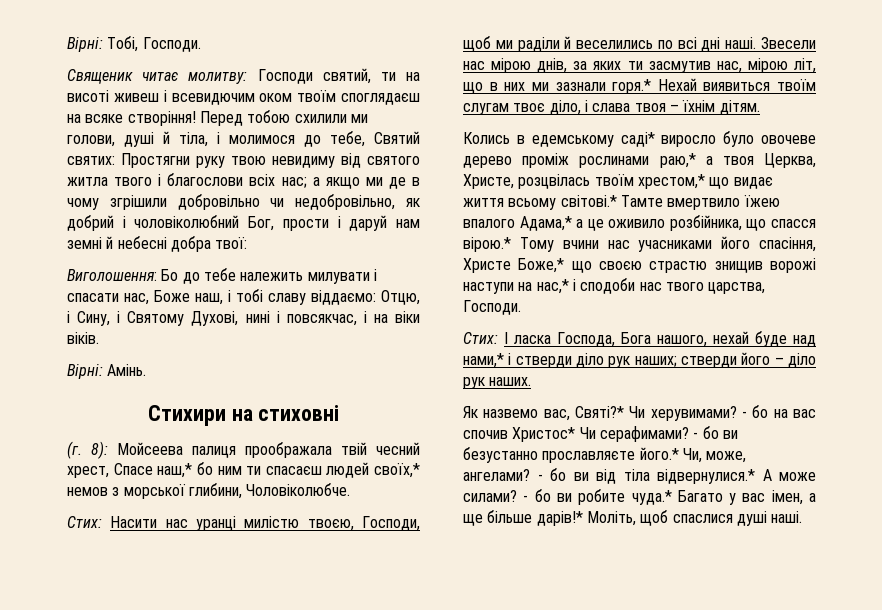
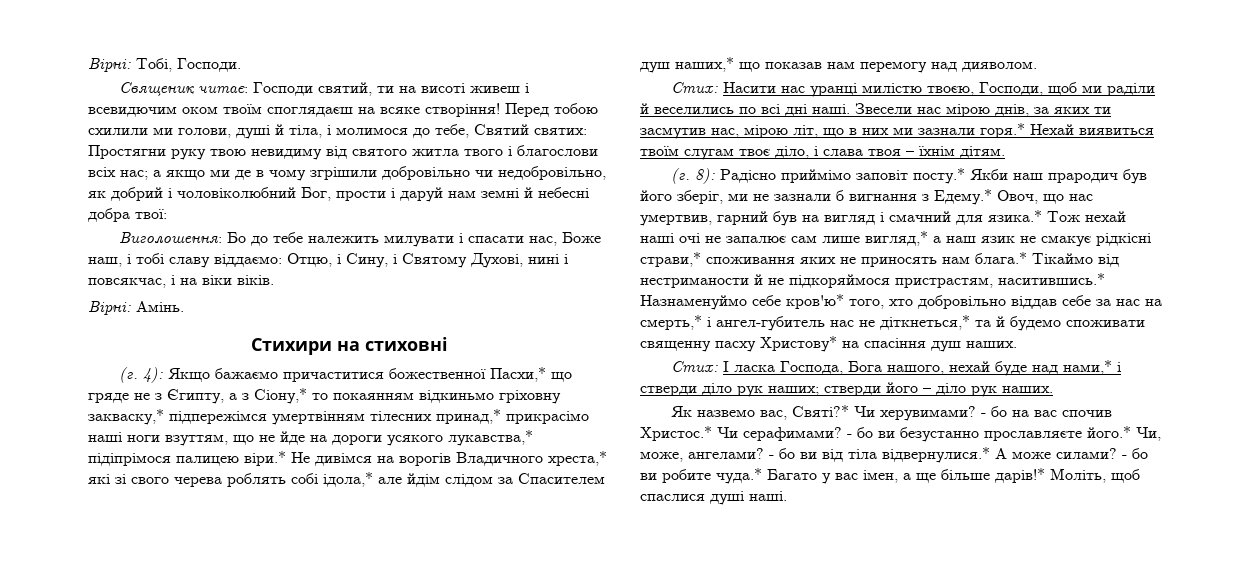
- Священик читає молитву: Господи святий, ти на висоті живеш і всевидючим оком твоїм споглядаєш на всяке створіння!
+ Священик читає: Господи святий, ти на висоті живеш і всевидючим оком твоїм споглядаєш на всяке створіння!
- (г. 8): Мойсеева палиця проображала твій чесний хрест, Спасе наш,* бо ним ти спасаєш людей своїх,* немов з морської глибини, Чоловіколюбче.
+ (г. 4): Якщо бажаємо причаститися божественної Пасхи,* що гряде не з Єгипту, а з Сіону,* то покаянням відкиньмо гріховну закваску,* підпережімся умертвінням тілесних принад,* прикрасімо наші ноги взуттям, що не йде на дороги усякого лукавства,* підіпрімося палицею віри.* Не дивімся на ворогів Владичного хреста,* які зі свого черева роблять собі ідола,* але йдім слідом за Спасителем душ наших,* що показав нам перемогу над дияволом.
- Колись в едемському саді* виросло було овочеве дерево проміж рослинами раю,* а твоя Церква, Христе, розцвілась твоїм хрестом,* що видає життя всьому світові.* Тамте вмертвило їжею впалого Адама,* а це оживило розбійника, що спасся вірою.* Тому вчини нас учасниками його спасіння, Христе Боже,* що своєю страстю знищив ворожі наступи на нас,* і сподоби нас твого царства, Господи.
+ (г. 8): Радісно приймімо заповіт посту.* Якби наш прародич був його зберіг, ми не зазнали б вигнання з Едему.* Овоч, що нас умертвив, гарний був на вигляд і смачний для язика.* Тож нехай наші очі не запалює сам лише вигляд,* а наш язик не смакує рідкісні страви,* споживання яких не приносять нам блага.* Тікаймо від нестриманости й не підкоряймося пристрастям, наситившись.* Назнаменуймо себе кров'ю* того, хто добровільно віддав себе за нас на смерть,* і ангел-губитель нас не діткнеться,* та й будемо споживати священну пасху Христову* на спасіння душ наших.
- - бо на вас спочив Христос* Чи серафимами?
+ - бо на вас спочив Христос.* Чи серафимами?

